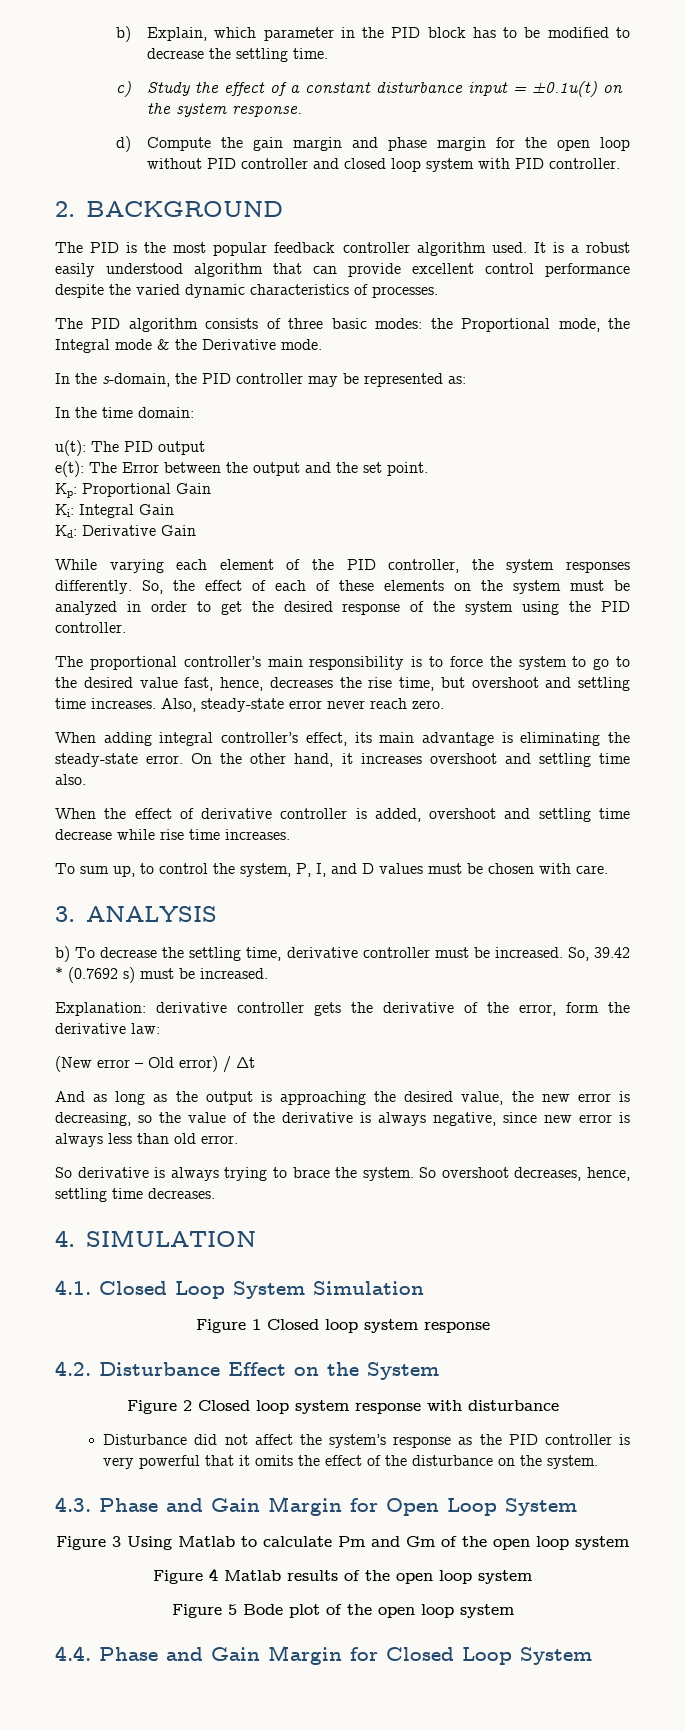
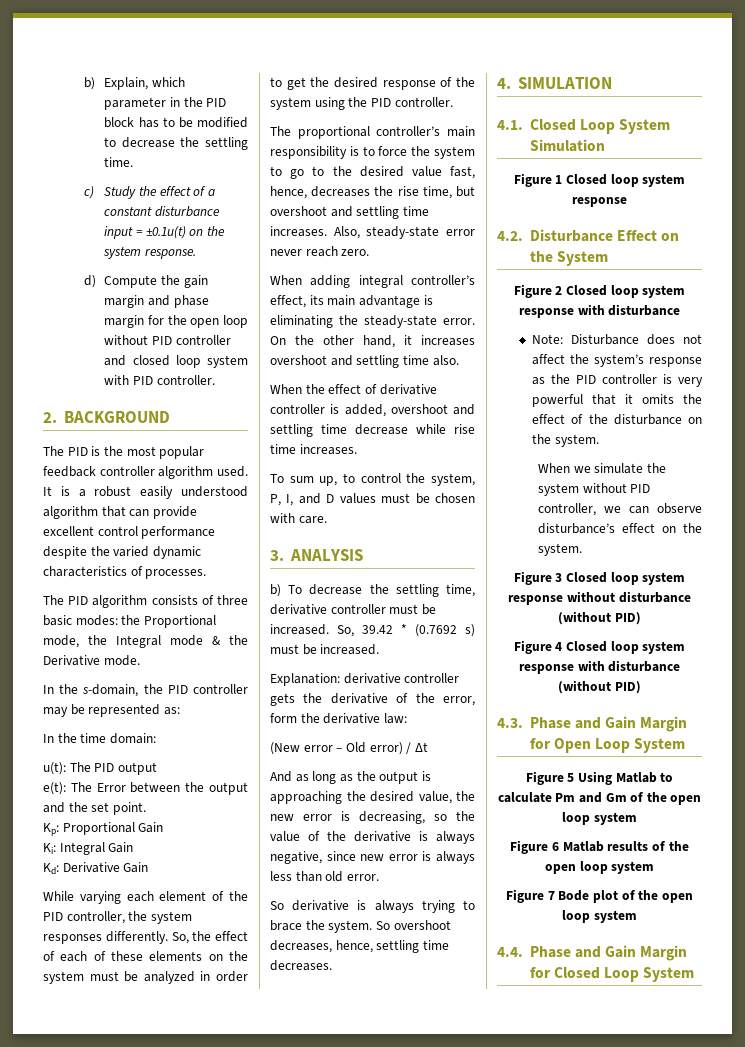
- Disturbance did not affect the system’s response as the PID controller is very powerful that it omits the effect of the disturbance on the system.
+ Note: Disturbance does not affect the system’s response as the PID controller is very powerful that it omits the effect of the disturbance on the system.
+ When we simulate the system without PID controller, we can observe disturbance’s effect on the system.
+ Figure 3 Closed loop system response without disturbance (without PID)
+ Figure 4 Closed loop system response with disturbance (without PID)
- Figure 3 Using Matlab to calculate Pm and Gm of the open loop system
+ Figure 5 Using Matlab to calculate Pm and Gm of the open loop system
- Figure 4 Matlab results of the open loop system
+ Figure 6 Matlab results of the open loop system
- Figure 5 Bode plot of the open loop system
+ Figure 7 Bode plot of the open loop system

